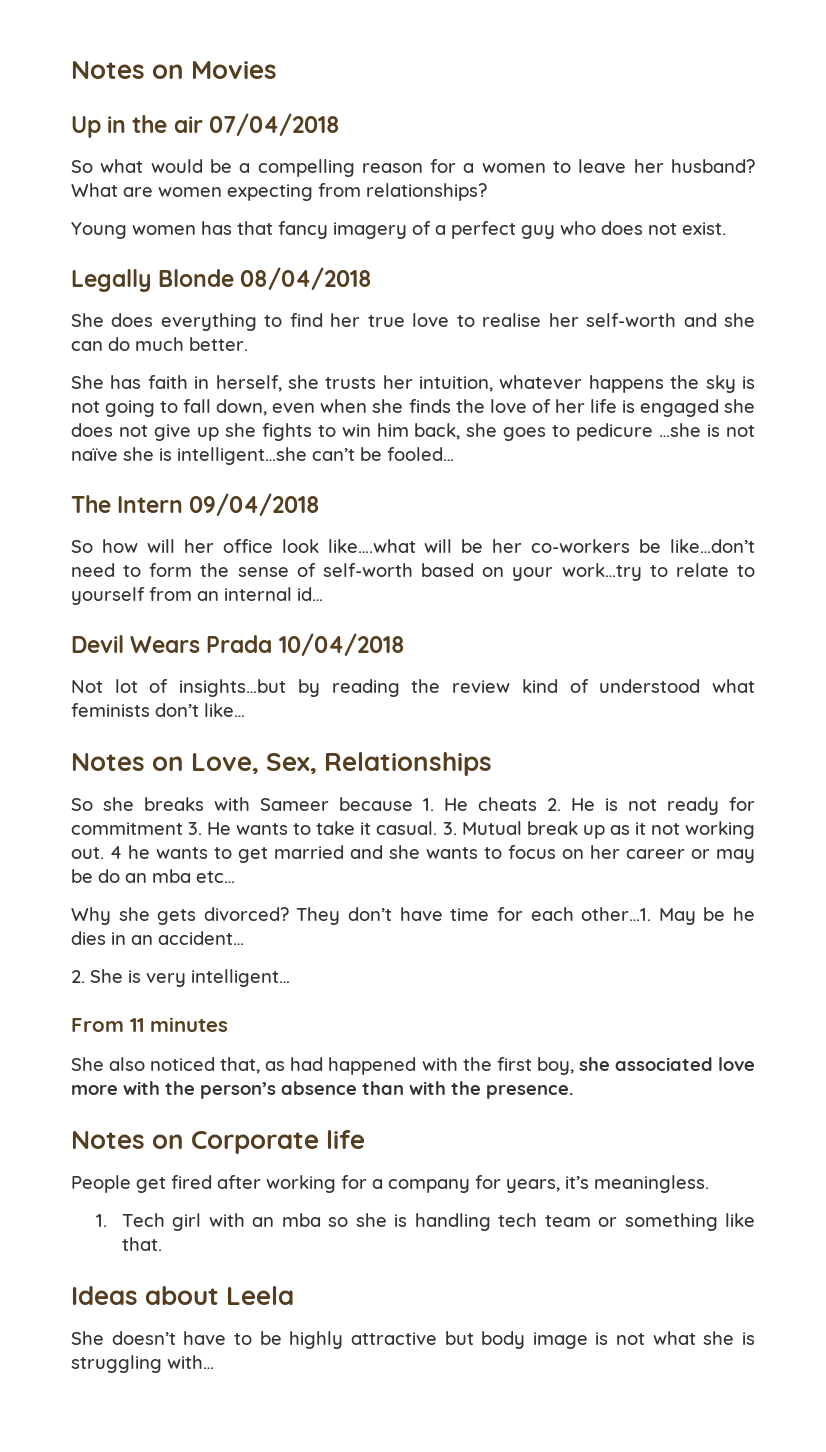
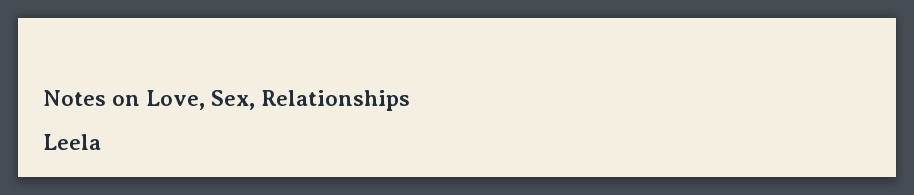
- Notes on Movies
- Up in the air 07/04/2018
- So what would be a compelling reason for a women to leave her husband? What are women expecting from relationships?
- Young women has that fancy imagery of a perfect guy who does not exist.
- Legally Blonde 08/04/2018
- She does everything to find her true love to realise her self-worth and she can do much better.
- She has faith in herself, she trusts her intuition, whatever happens the sky is not going to fall down, even when she finds the love of her life is engaged she does not give up she fights to win him back, she goes to pedicure …she is not naïve she is intelligent…she can’t be fooled…
- The Intern 09/04/2018
- So how will her office look like….what will be her co-workers be like…don’t need to form the sense of self-worth based on your work…try to relate to yourself from an internal id…
- Devil Wears Prada 10/04/2018
- Not lot of insights…but by reading the review kind of understood what feminists don’t like…
  Notes on Love, Sex, Relationships
- So she breaks with Sameer because 1. He cheats 2. He is not ready for commitment 3. He wants to take it casual. 3. Mutual break up as it not working out. 4 he wants to get married and she wants to focus on her career or may be do an mba etc…
- Why she gets divorced? They don’t have time for each other…1. May be he dies in an accident…
- 2. She is very intelligent…
- From 11 minutes
- She also noticed that, as had happened with the first boy, she associated love more with the person’s absence than with the presence.
- Notes on Corporate life
- People get fired after working for a company for years, it’s meaningless.
- 1. Tech girl with an mba so she is handling tech team or something like that.
- Ideas about Leela
- She doesn’t have to be highly attractive but body image is not what she is struggling with…
+ Leela

